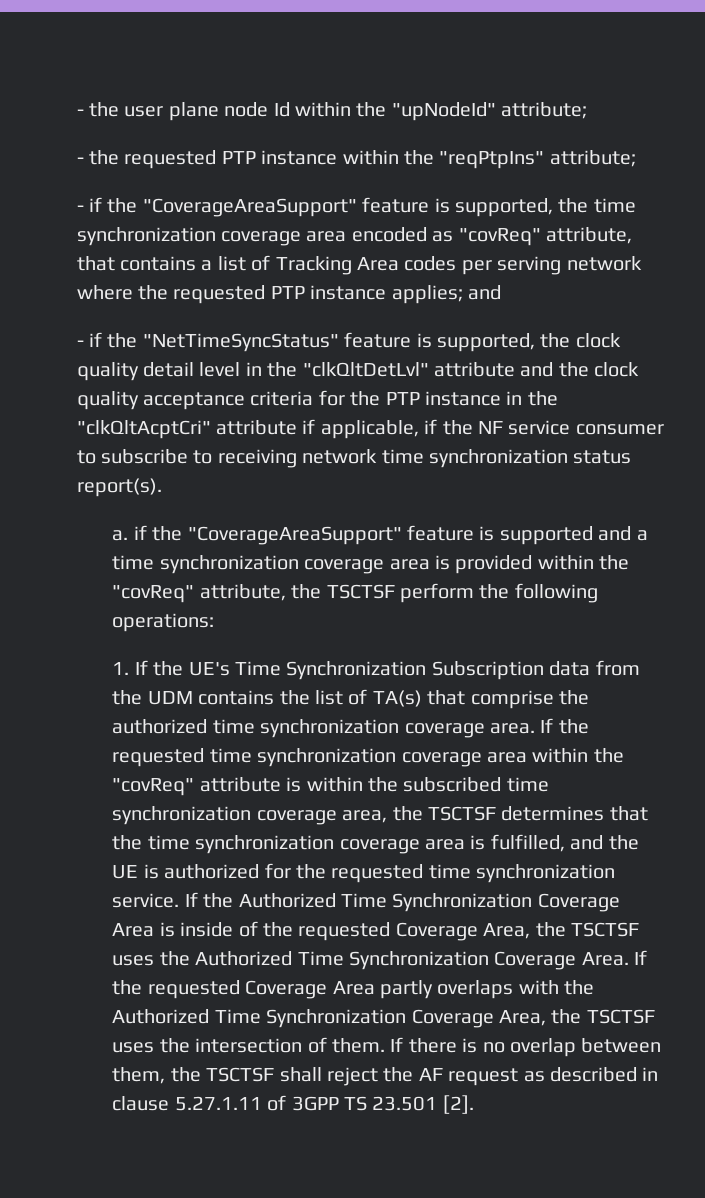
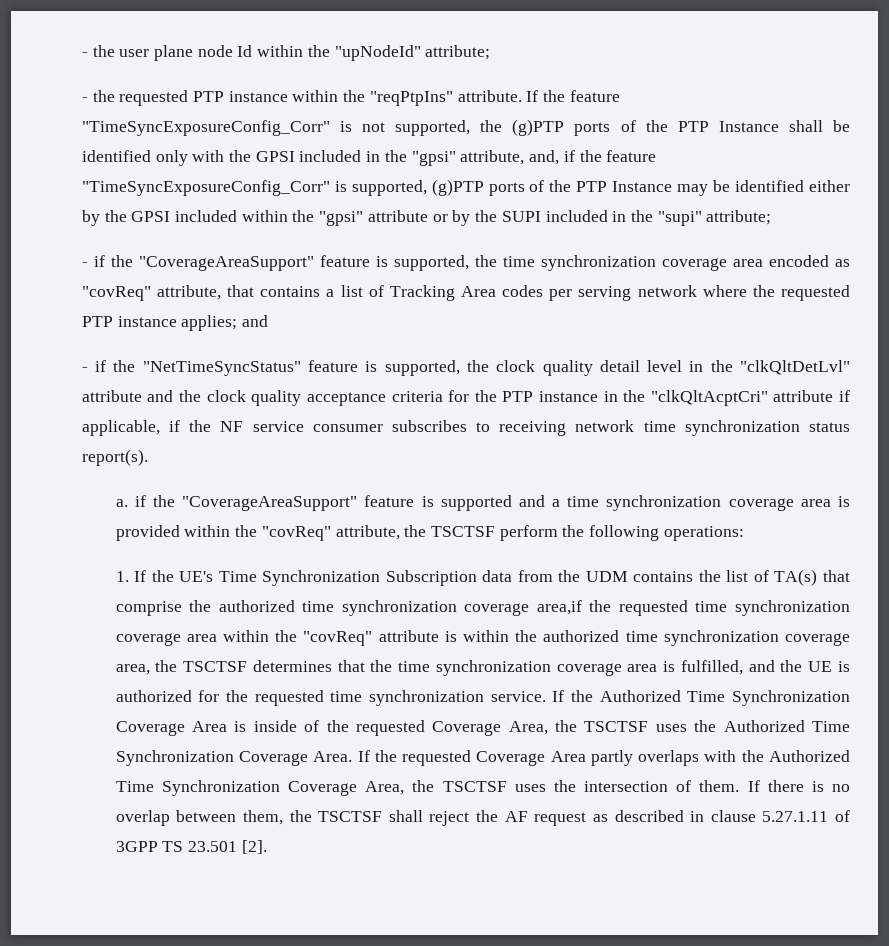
- - the requested PTP instance within the "reqPtpIns" attribute;
+ - the requested PTP instance within the "reqPtpIns" attribute. If the feature "TimeSyncExposureConfig_Corr" is not supported, the (g)PTP ports of the PTP Instance shall be identified only with the GPSI included in the "gpsi" attribute, and, if the feature "TimeSyncExposureConfig_Corr" is supported, (g)PTP ports of the PTP Instance may be identified either by the GPSI included within the "gpsi" attribute or by the SUPI included in the "supi" attribute;
- - if the "NetTimeSyncStatus" feature is supported, the clock quality detail level in the "clkQltDetLvl" attribute and the clock quality acceptance criteria for the PTP instance in the "clkQltAcptCri" attribute if applicable, if the NF service consumer to subscribe to receiving network time synchronization status report(s).
+ - if the "NetTimeSyncStatus" feature is supported, the clock quality detail level in the "clkQltDetLvl" attribute and the clock quality acceptance criteria for the PTP instance in the "clkQltAcptCri" attribute if applicable, if the NF service consumer subscribes to receiving network time synchronization status report(s).
- 1. If the UE's Time Synchronization Subscription data from the UDM contains the list of TA(s) that comprise the authorized time synchronization coverage area. If the requested time synchronization coverage area within the "covReq" attribute is within the subscribed time synchronization coverage area, the TSCTSF determines that the time synchronization coverage area is fulfilled, and the UE is authorized for the requested time synchronization service.
+ 1. If the UE's Time Synchronization Subscription data from the UDM contains the list of TA(s) that comprise the authorized time synchronization coverage area,if the requested time synchronization coverage area within the "covReq" attribute is within the authorized time synchronization coverage area, the TSCTSF determines that the time synchronization coverage area is fulfilled, and the UE is authorized for the requested time synchronization service.

